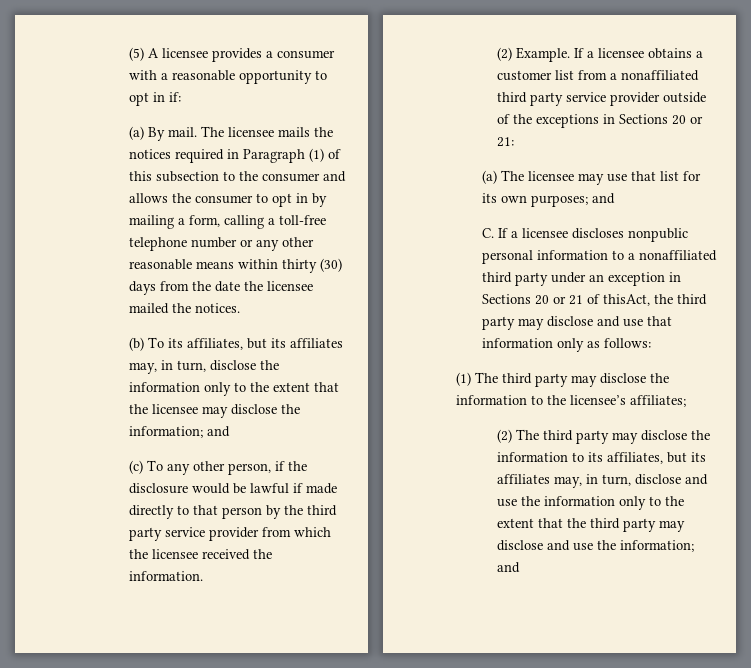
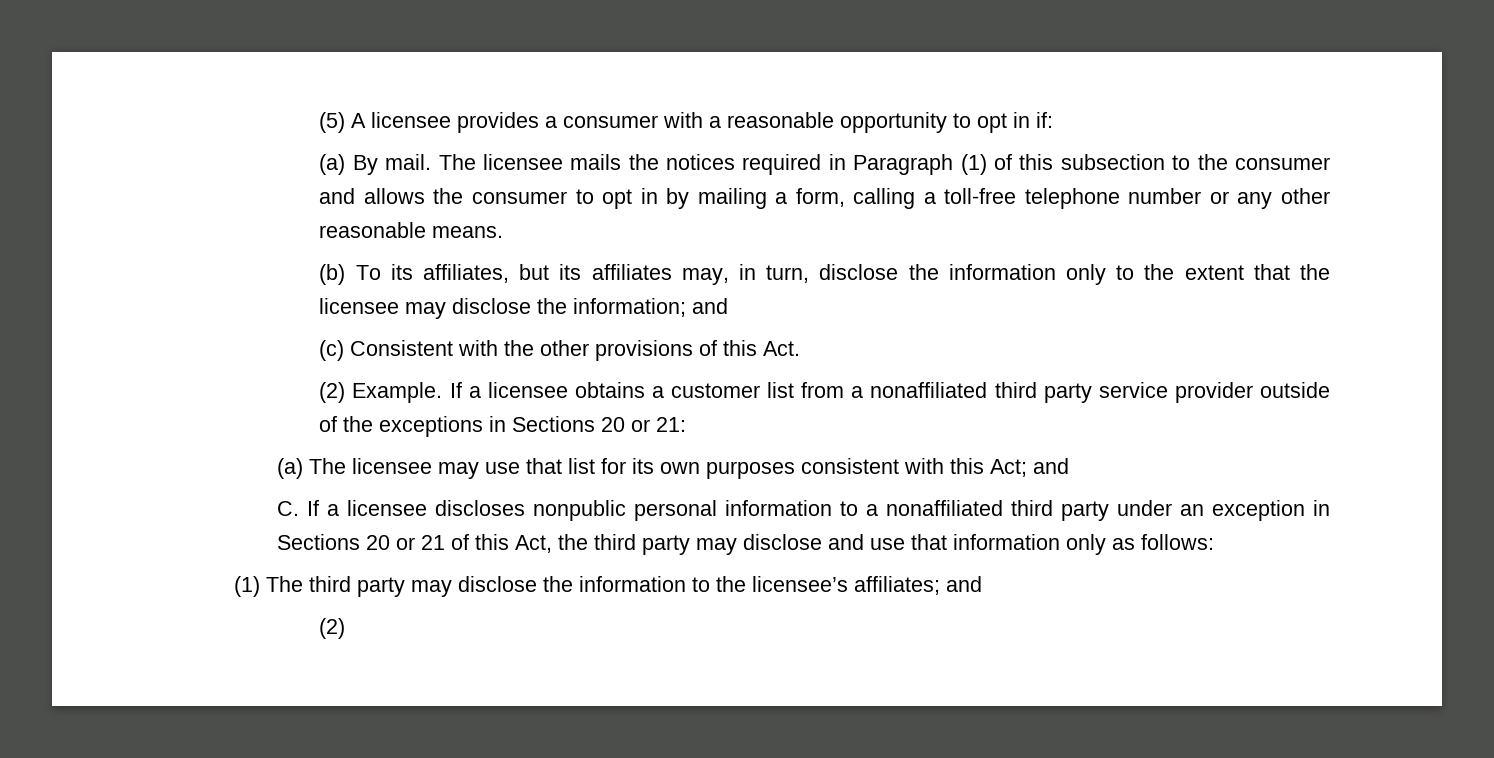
- The licensee mails the notices required in Paragraph (1) of this subsection to the consumer and allows the consumer to opt in by mailing a form, calling a toll-free telephone number or any other reasonable means within thirty (30) days from the date the licensee mailed the notices.
+ The licensee mails the notices required in Paragraph (1) of this subsection to the consumer and allows the consumer to opt in by mailing a form, calling a toll-free telephone number or any other reasonable means.
- (c) To any other person, if the disclosure would be lawful if made directly to that person by the third party service provider from which the licensee received the information.
+ (c) Consistent with the other provisions of this Act.
- (a) The licensee may use that list for its own purposes; and
+ (a) The licensee may use that list for its own purposes consistent with this Act; and
- C. If a licensee discloses nonpublic personal information to a nonaffiliated third party under an exception in Sections 20 or 21 of thisAct, the third party may disclose and use that information only as follows:
+ C. If a licensee discloses nonpublic personal information to a nonaffiliated third party under an exception in Sections 20 or 21 of this Act, the third party may disclose and use that information only as follows:
- (1) The third party may disclose the information to the licensee’s affiliates;
- (2) The third party may disclose the information to its affiliates, but its affiliates may, in turn, disclose and use the information only to the extent that the third party may disclose and use the information; and
+ (1) The third party may disclose the information to the licensee’s affiliates; and
+ (2)

